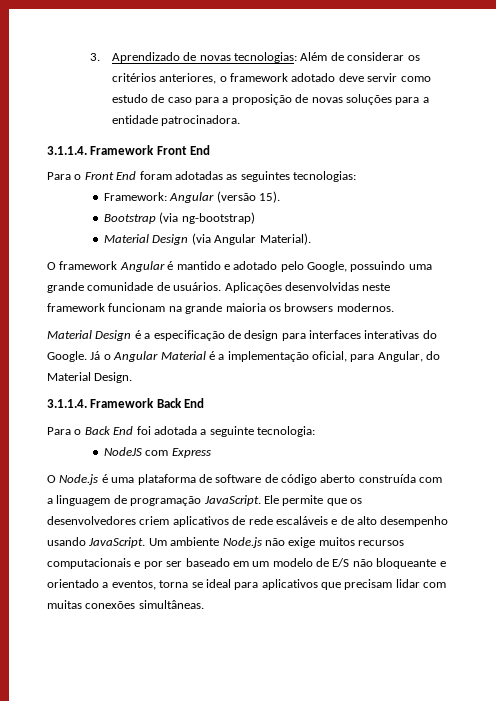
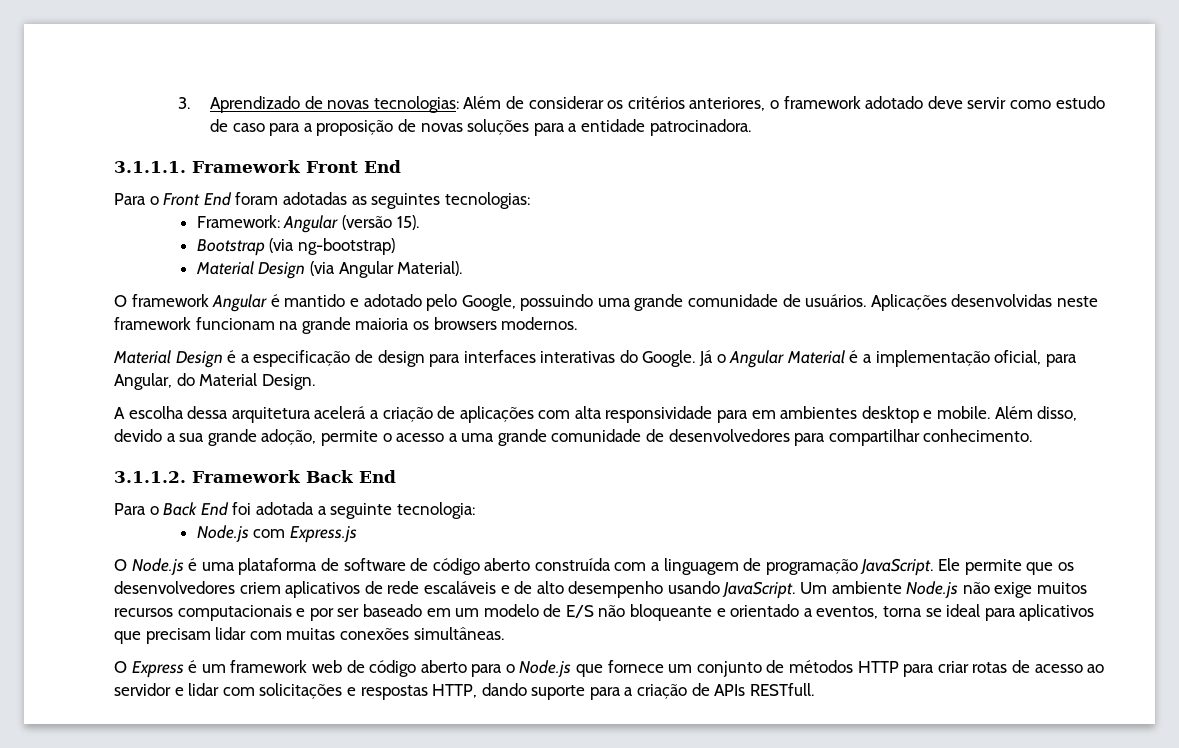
- 3.1.1.4. Framework Front End
+ 3.1.1.1. Framework Front End
- 3.1.1.4. Framework Back End
+ A escolha dessa arquitetura acelerá a criação de aplicações com alta responsividade para em ambientes desktop e mobile. Além disso, devido a sua grande adoção, permite o acesso a uma grande comunidade de desenvolvedores para compartilhar conhecimento.
+ 3.1.1.2. Framework Back End
- NodeJS com Express
+ Node.js com Express.js
+ O Express é um framework web de código aberto para o Node.js que fornece um conjunto de métodos HTTP para criar rotas de acesso ao servidor e lidar com solicitações e respostas HTTP, dando suporte para a criação de APIs RESTfull.

